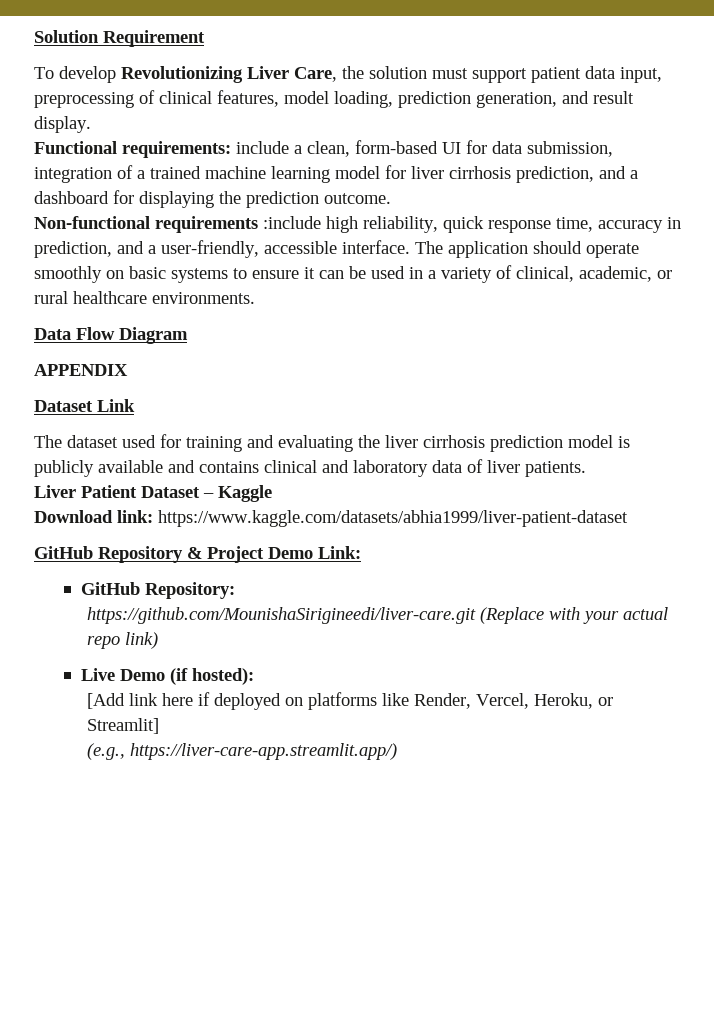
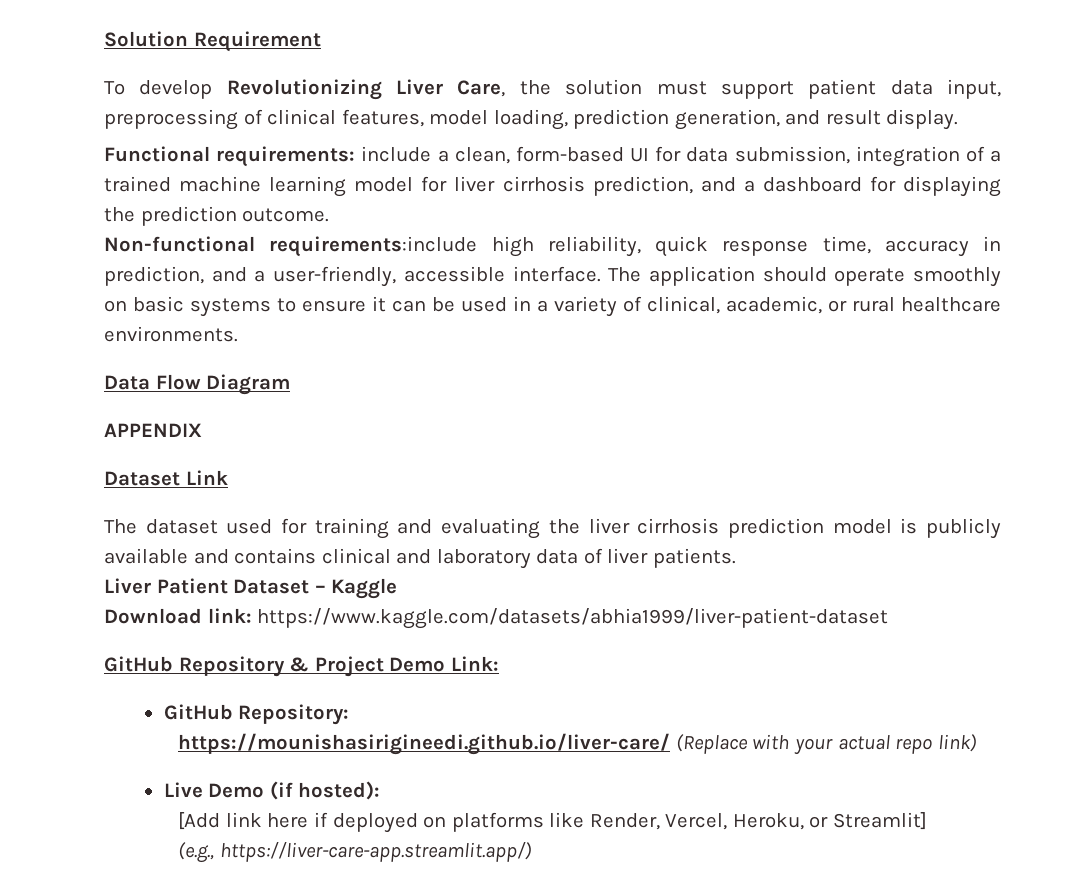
- Non-functional requirements :include high reliability, quick response time, accuracy in prediction, and a user-friendly, accessible interface.
+ Non-functional requirements:include high reliability, quick response time, accuracy in prediction, and a user-friendly, accessible interface.
- https://github.com/MounishaSirigineedi/liver-care.git (Replace with your actual repo link)
+ https://mounishasirigineedi.github.io/liver-care/ (Replace with your actual repo link)

